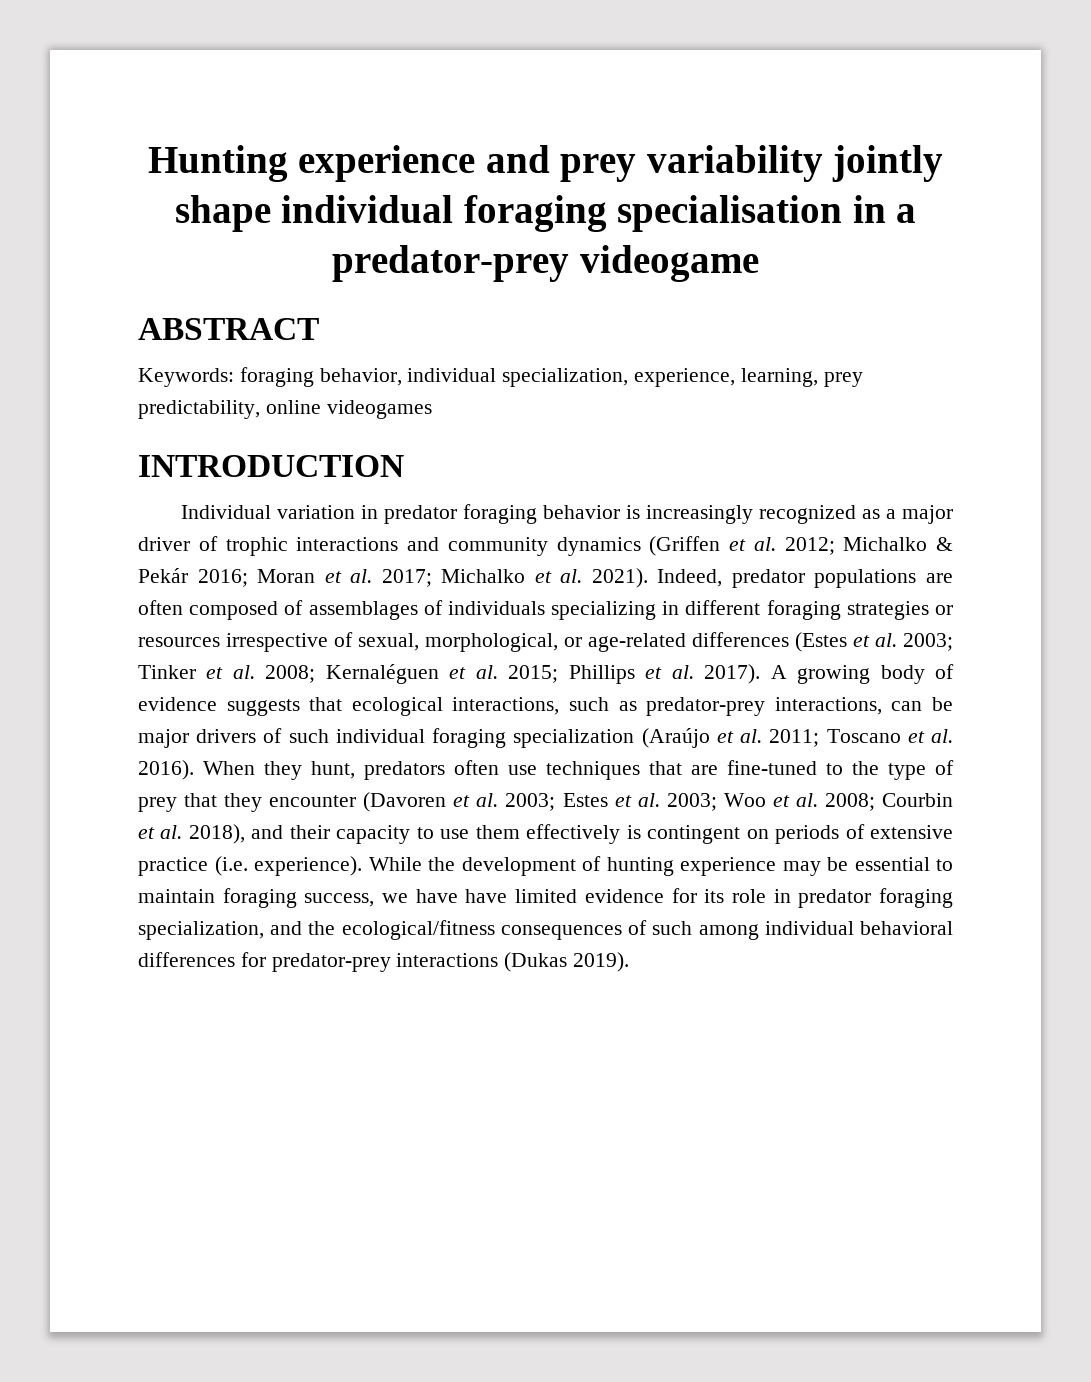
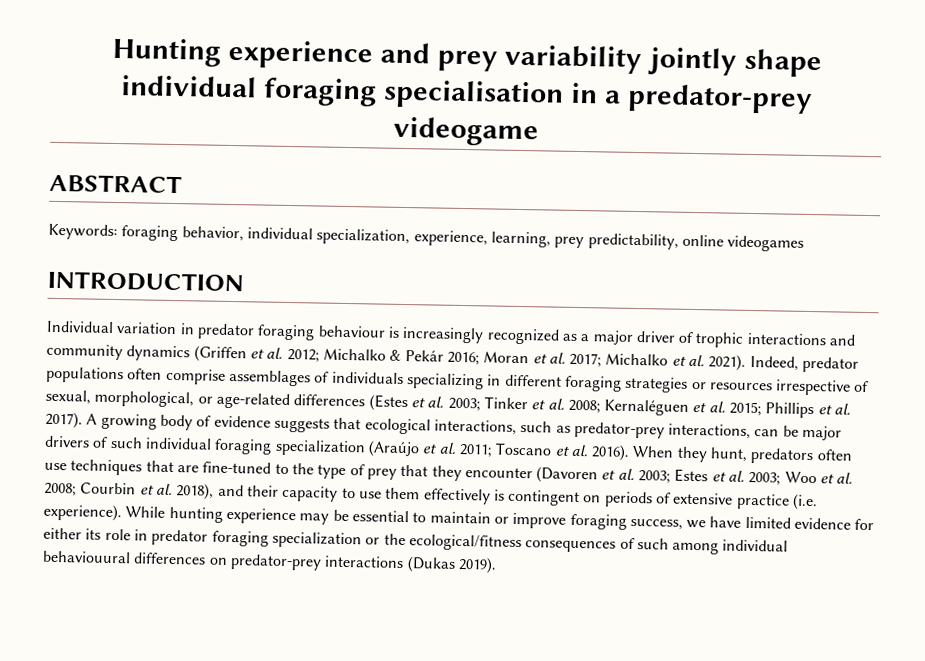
- Individual variation in predator foraging behavior is increasingly recognized as a major driver of trophic interactions and community dynamics (Griffen et al. 2012; Michalko & Pekár 2016; Moran et al. 2017; Michalko et al. 2021).
+ Individual variation in predator foraging behaviour is increasingly recognized as a major driver of trophic interactions and community dynamics (Griffen et al. 2012; Michalko & Pekár 2016; Moran et al. 2017; Michalko et al. 2021).
- Indeed, predator populations are often composed of assemblages of individuals specializing in different foraging strategies or resources irrespective of sexual, morphological, or age-related differences (Estes et al. 2003; Tinker et al. 2008; Kernaléguen et al. 2015; Phillips et al. 2017).
+ Indeed, predator populations often comprise assemblages of individuals specializing in different foraging strategies or resources irrespective of sexual, morphological, or age-related differences (Estes et al. 2003; Tinker et al. 2008; Kernaléguen et al. 2015; Phillips et al. 2017).
- While the development of hunting experience may be essential to maintain foraging success, we have have limited evidence for its role in predator foraging specialization, and the ecological/fitness consequences of such among individual behavioral differences for predator-prey interactions (Dukas 2019).
+ While hunting experience may be essential to maintain or improve foraging success, we have limited evidence for either its role in predator foraging specialization or the ecological/fitness consequences of such among individual behaviouural differences on predator-prey interactions (Dukas 2019).

